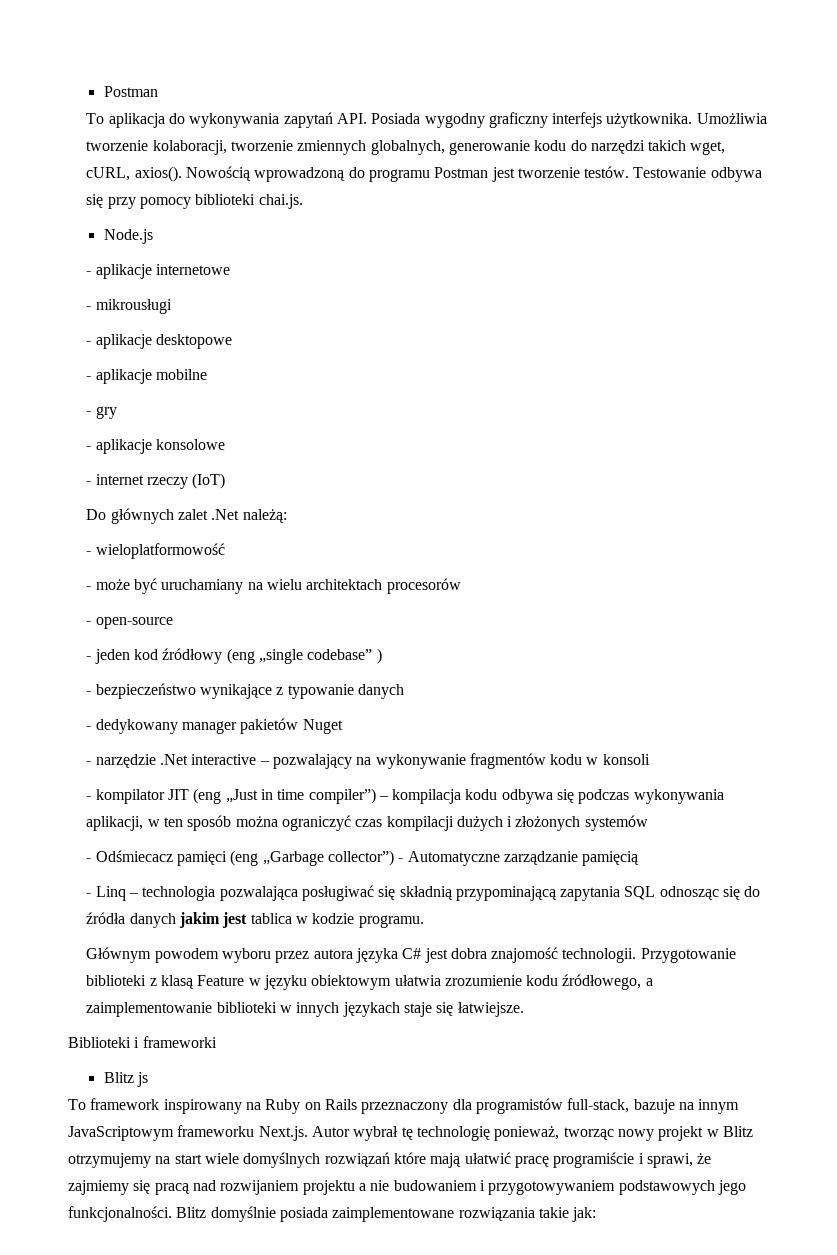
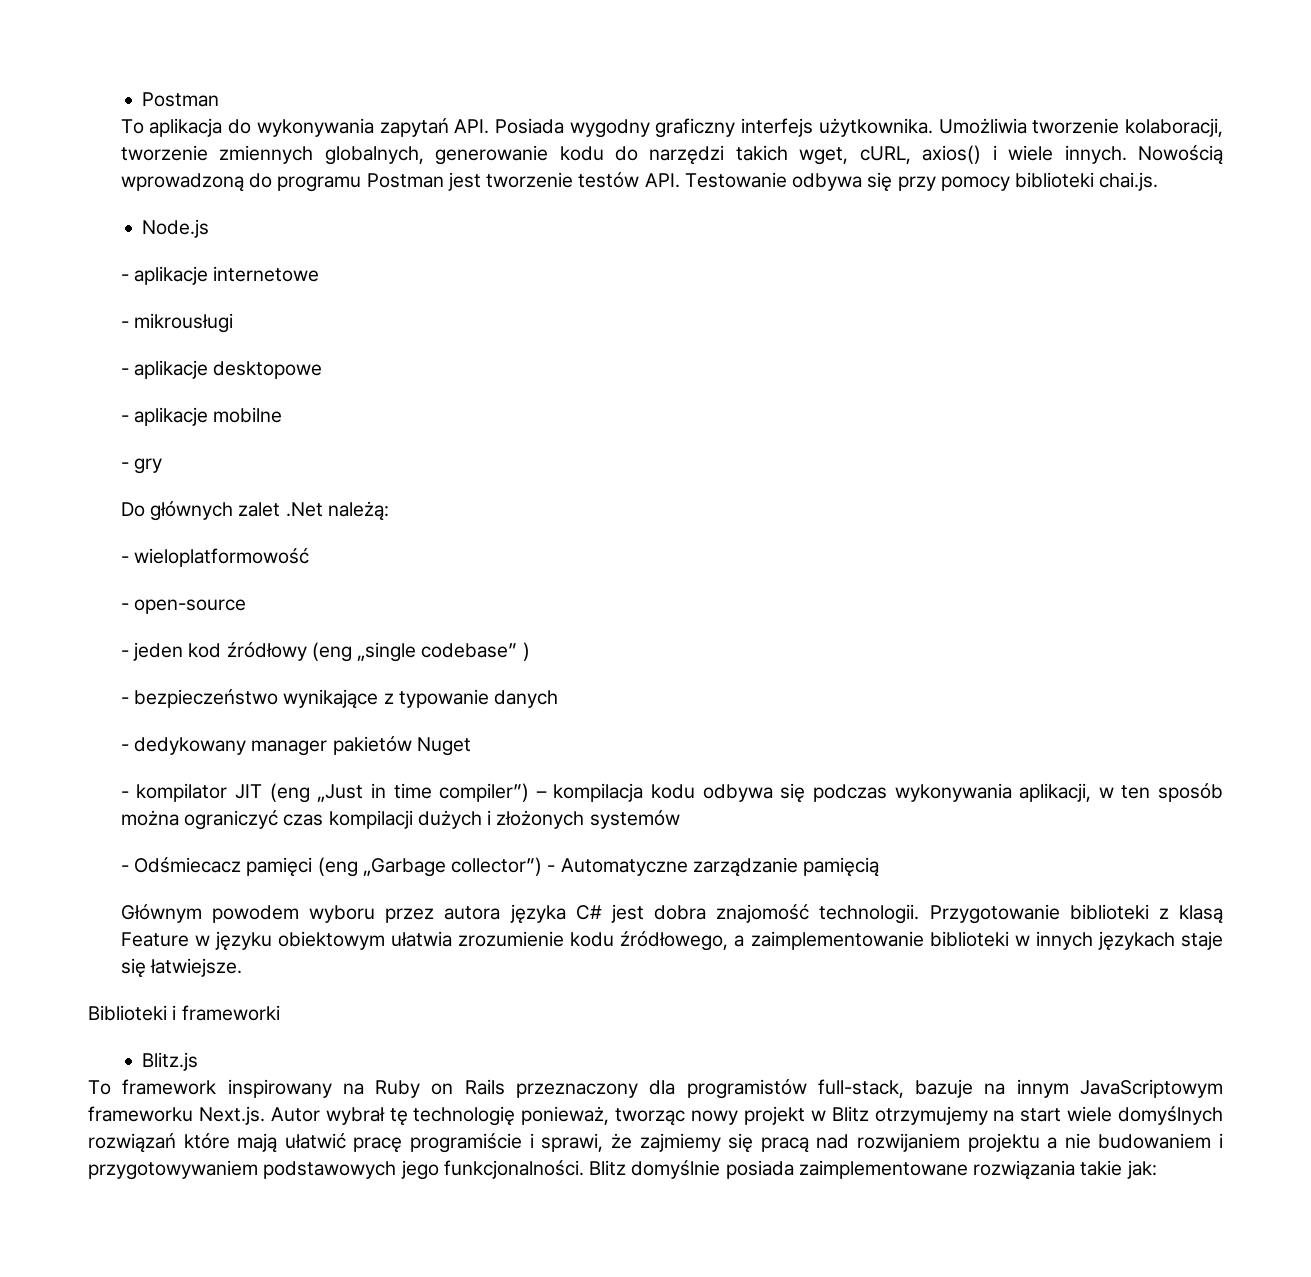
- Umożliwia tworzenie kolaboracji, tworzenie zmiennych globalnych, generowanie kodu do narzędzi takich wget, cURL, axios().
+ Umożliwia tworzenie kolaboracji, tworzenie zmiennych globalnych, generowanie kodu do narzędzi takich wget, cURL, axios() i wiele innych.
- Nowością wprowadzoną do programu Postman jest tworzenie testów. Testowanie odbywa się przy pomocy biblioteki chai.js.
+ Nowością wprowadzoną do programu Postman jest tworzenie testów API. Testowanie odbywa się przy pomocy biblioteki chai.js.
- - aplikacje konsolowe
- - internet rzeczy (IoT)
- - może być uruchamiany na wielu architektach procesorów
- - narzędzie .Net interactive – pozwalający na wykonywanie fragmentów kodu w konsoli
- - Linq – technologia pozwalająca posługiwać się składnią przypominającą zapytania SQL odnosząc się do źródła danych jakim jest tablica w kodzie programu.
- Blitz js
+ Blitz.js

